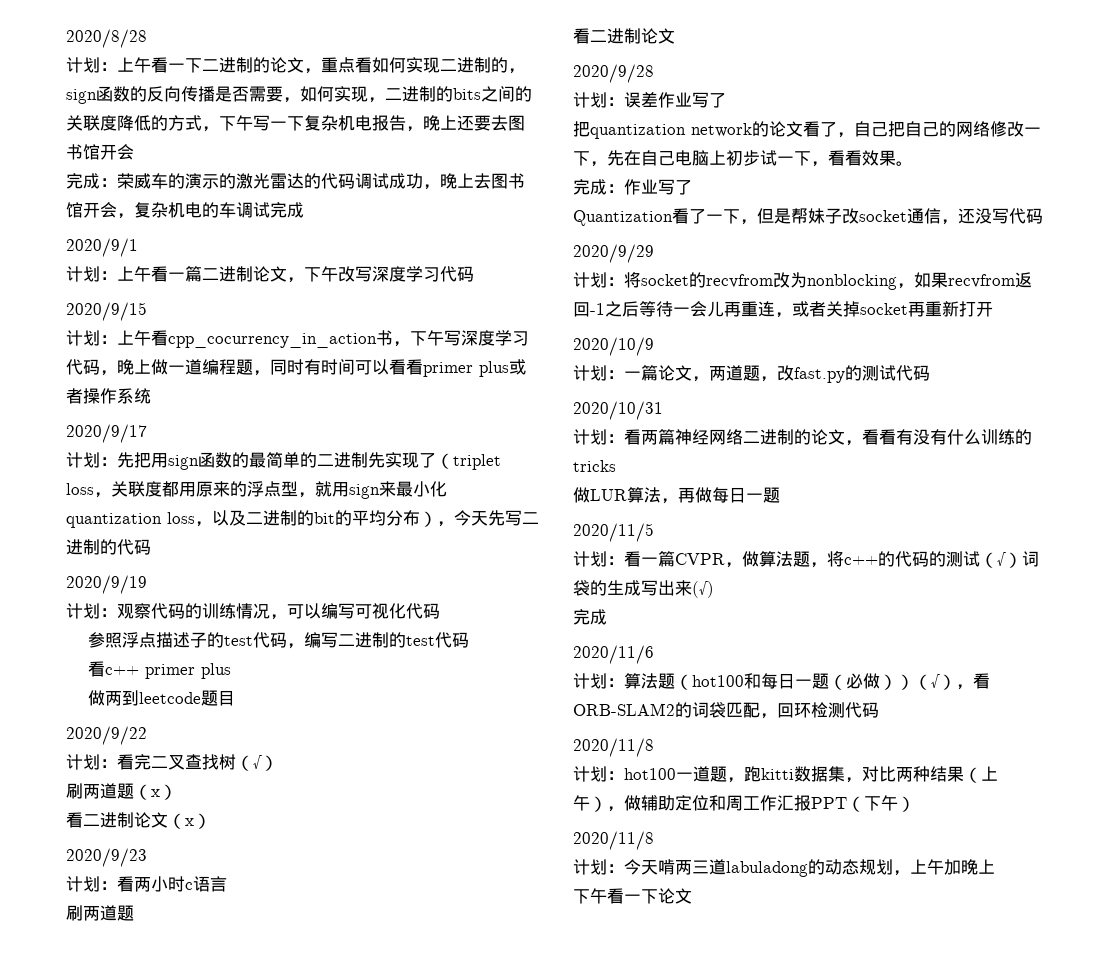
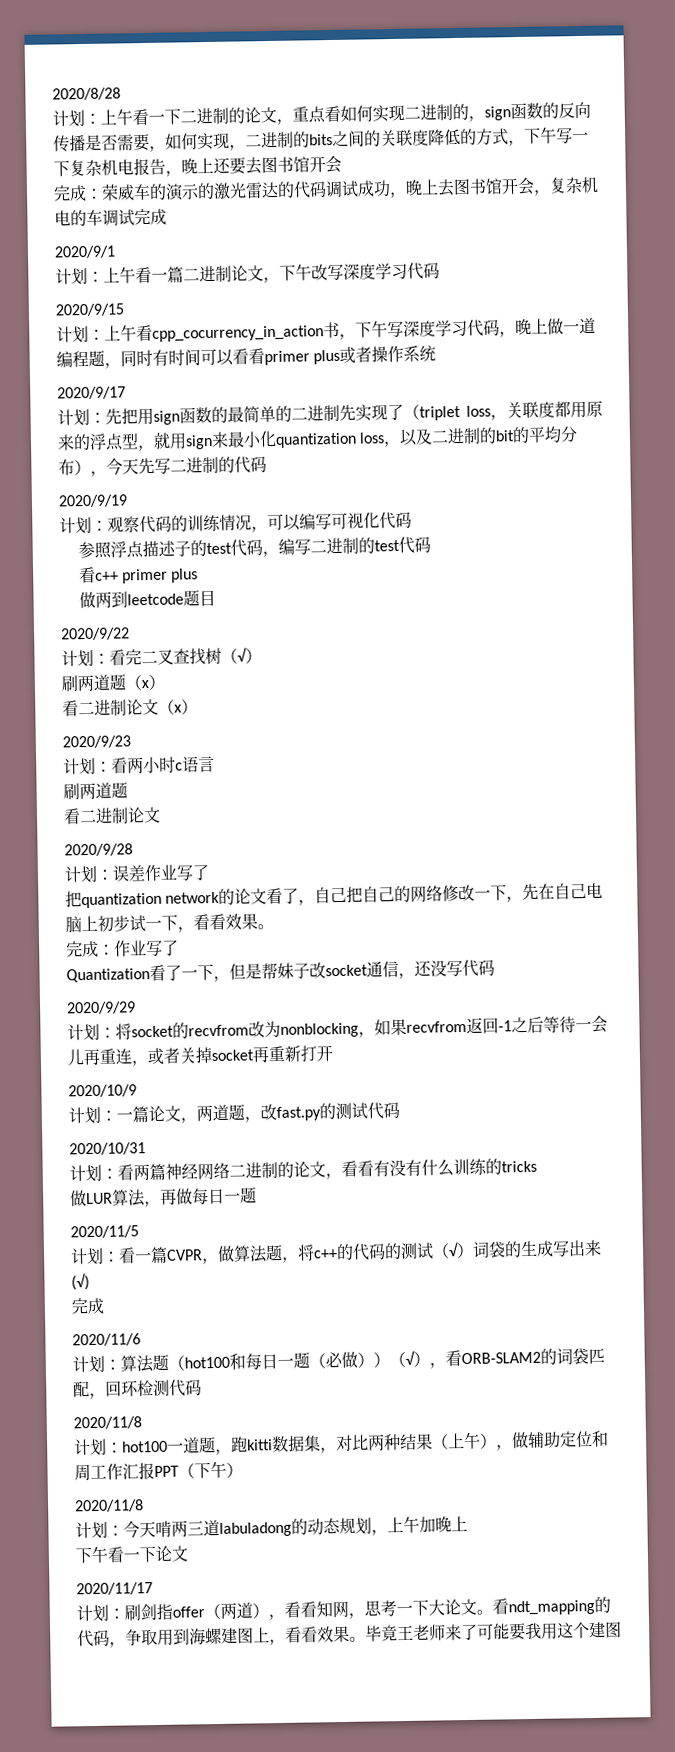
+ 2020/11/17
+ 计划：刷剑指offer（两道），看看知网，思考一下大论文。看ndt_mapping的代码，争取用到海螺建图上，看看效果。毕竟王老师来了可能要我用这个建图

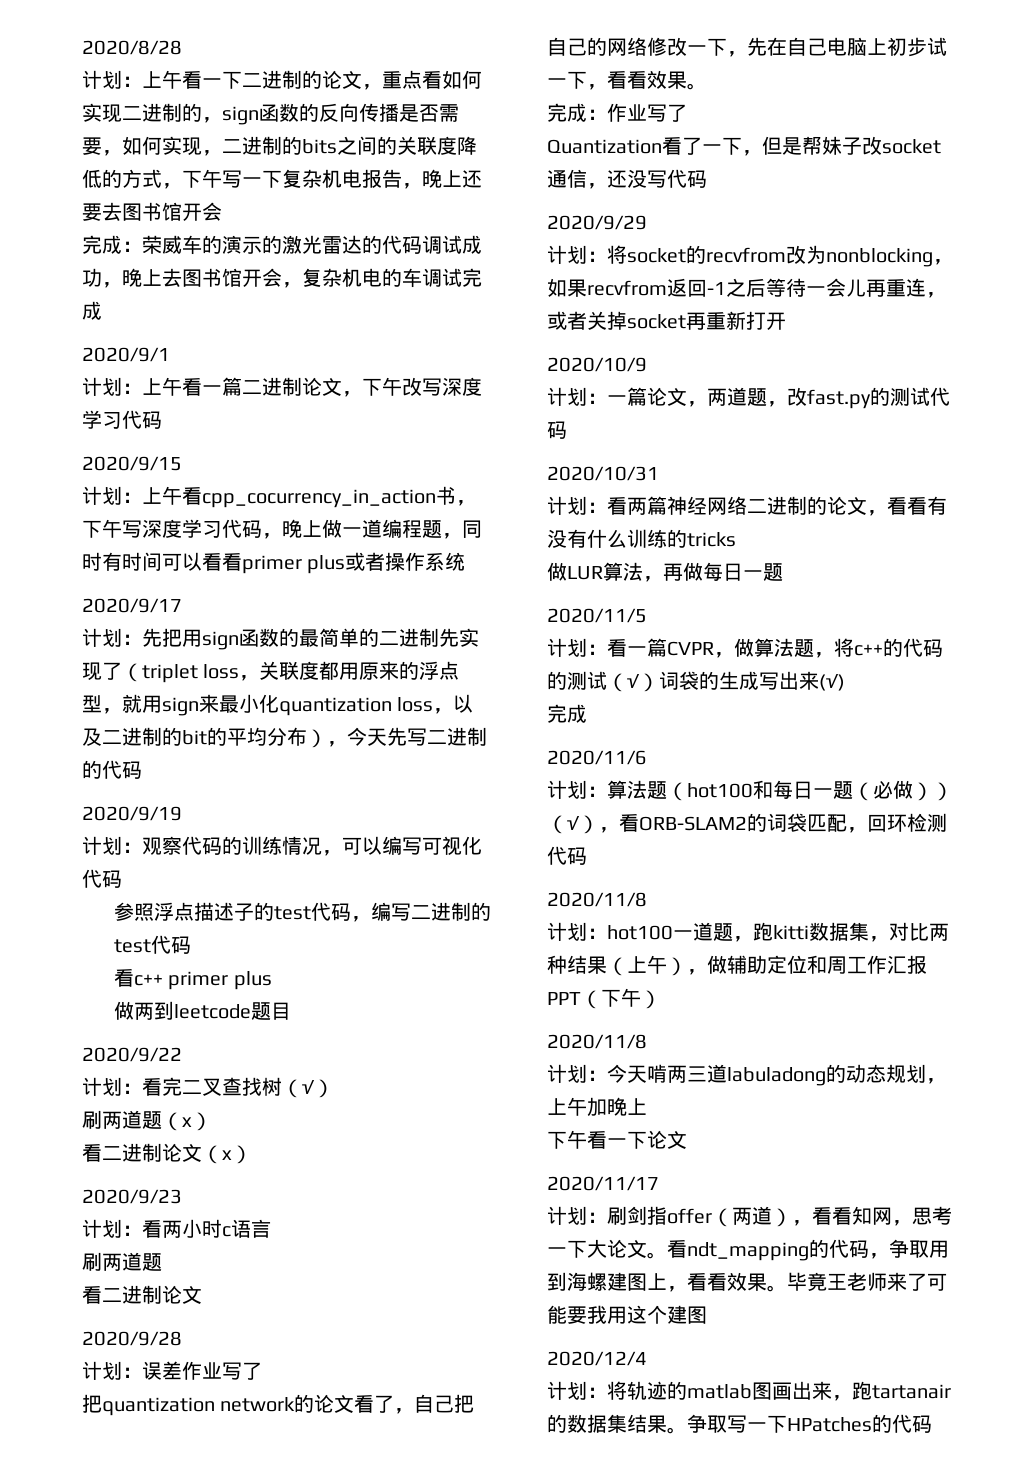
+ 2020/12/4
+ 计划：将轨迹的matlab图画出来，跑tartanair的数据集结果。争取写一下HPatches的代码

